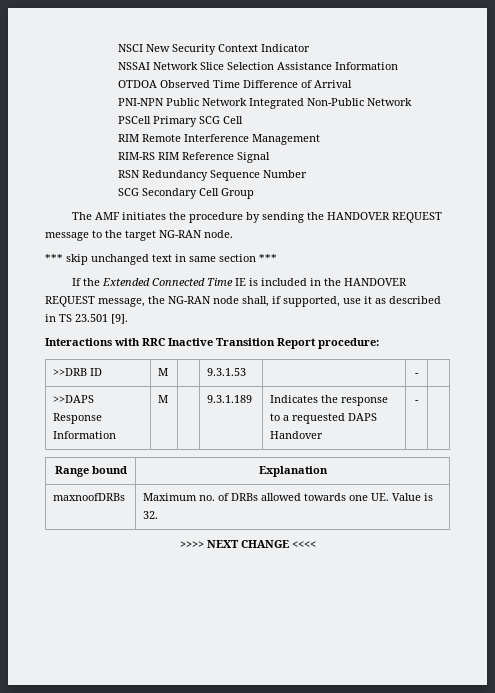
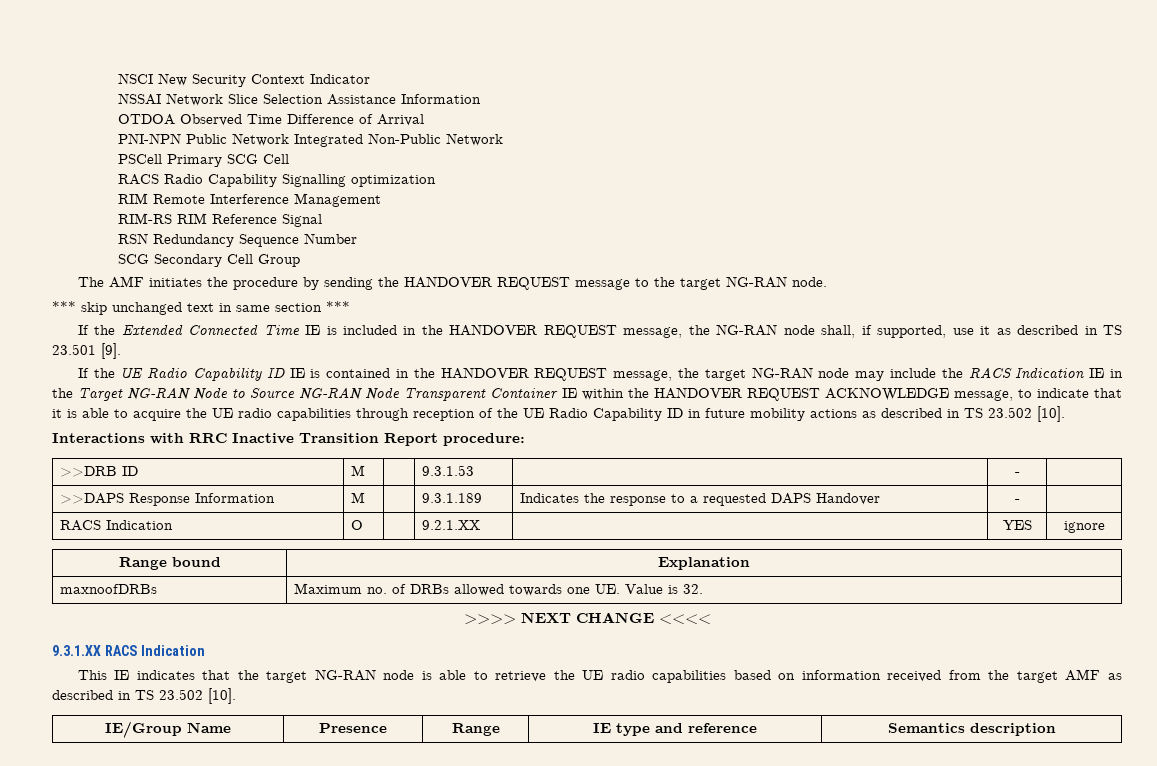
+ RACS Radio Capability Signalling optimization
+ If the UE Radio Capability ID IE is contained in the HANDOVER REQUEST message, the target NG-RAN node may include the RACS Indication IE in the Target NG-RAN Node to Source NG-RAN Node Transparent Container IE within the HANDOVER REQUEST ACKNOWLEDGE message, to indicate that it is able to acquire the UE radio capabilities through reception of the UE Radio Capability ID in future mobility actions as described in TS 23.502 [10].
+ RACS Indication | O | | 9.2.1.XX | | YES | ignore
+ 9.3.1.XX RACS Indication
+ This IE indicates that the target NG-RAN node is able to retrieve the UE radio capabilities based on information received from the target AMF as described in TS 23.502 [10].
+ IE/Group Name | Presence | Range | IE type and reference | Semantics description

